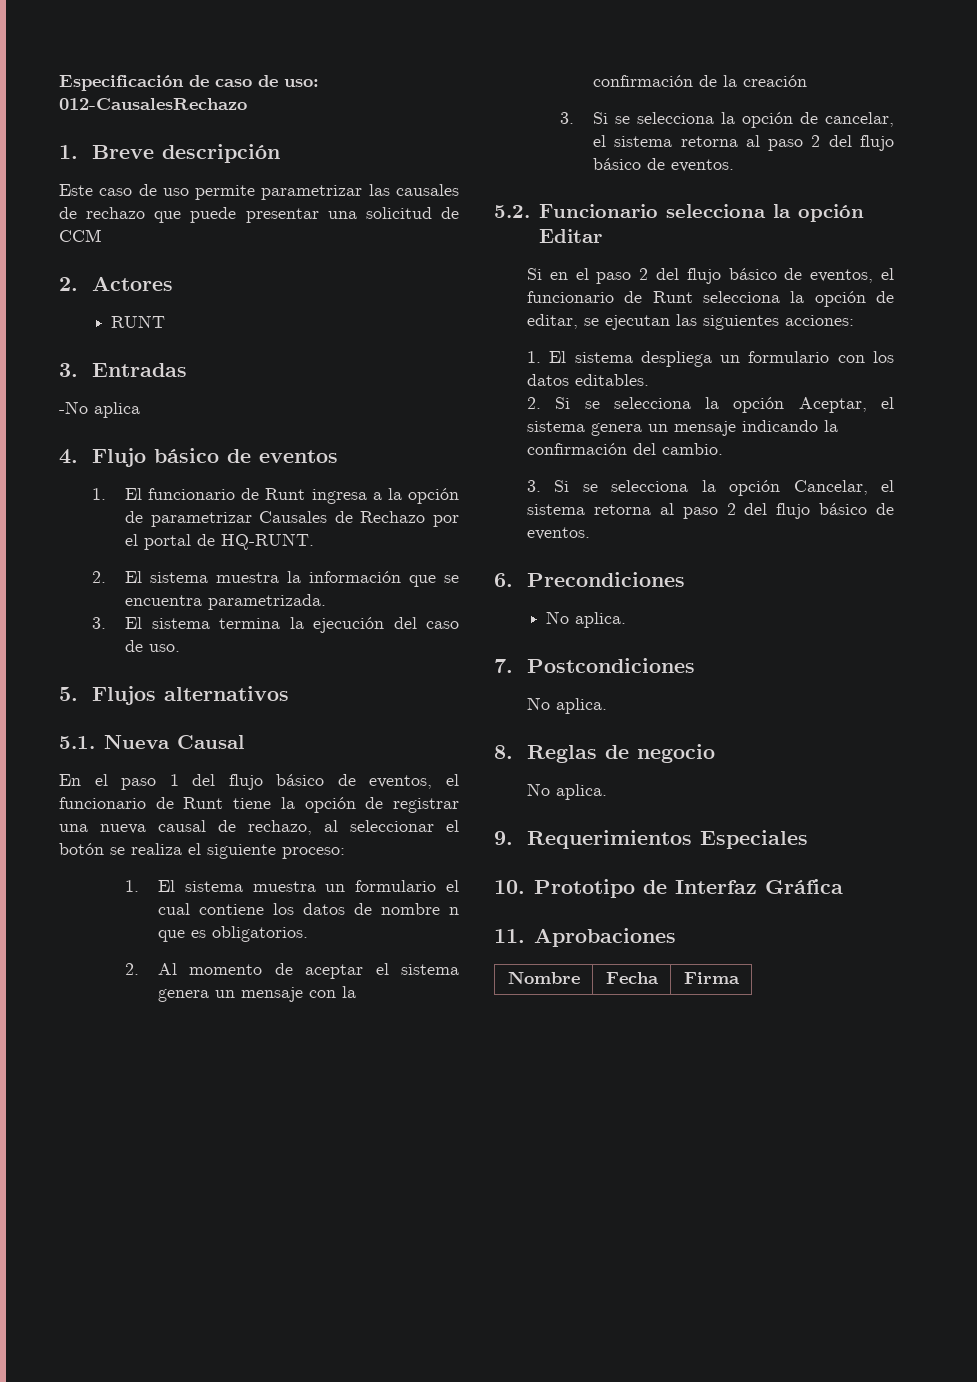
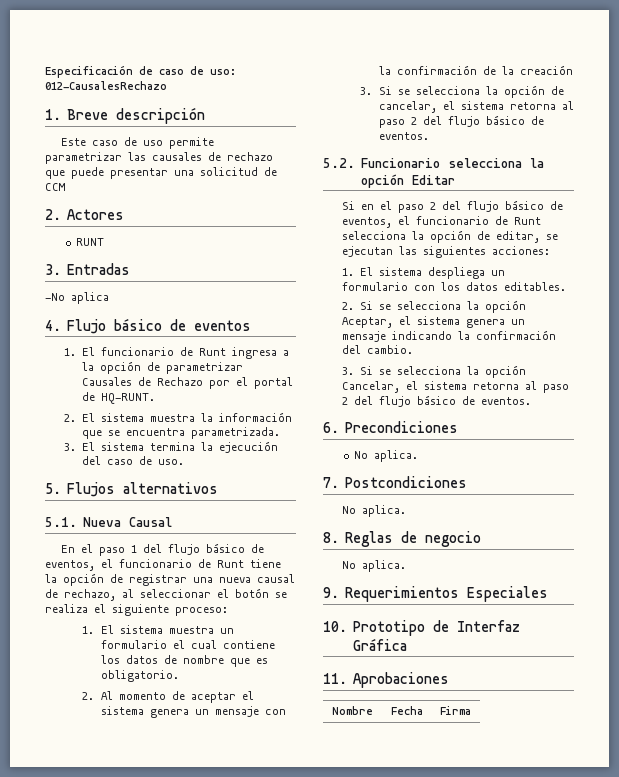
- 1. El sistema muestra un formulario el cual contiene los datos de nombre n que es obligatorios.
+ 1. El sistema muestra un formulario el cual contiene los datos de nombre que es obligatorio.

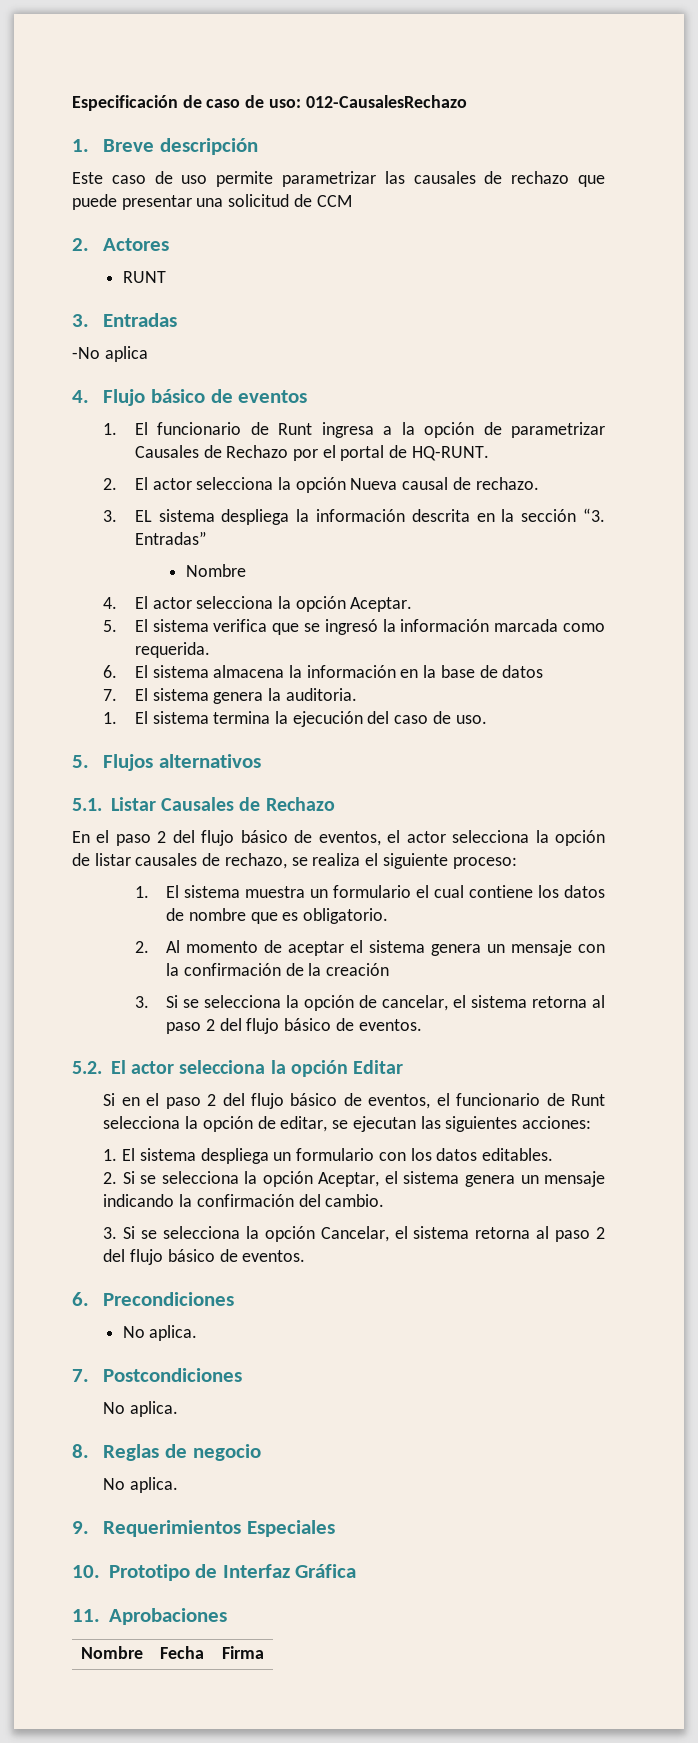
- 2. El sistema muestra la información que se encuentra parametrizada.
- 3. El sistema termina la ejecución del caso de uso.
+ 2. El actor selecciona la opción Nueva causal de rechazo.
+ 3. EL sistema despliega la información descrita en la sección “3. Entradas”
+ Nombre
+ 4. El actor selecciona la opción Aceptar.
+ 5. El sistema verifica que se ingresó la información marcada como requerida.
+ 6. El sistema almacena la información en la base de datos
+ 7. El sistema genera la auditoria.
+ 1. El sistema termina la ejecución del caso de uso.
- 5.1. Nueva Causal
+ 5.1. Listar Causales de Rechazo
- En el paso 1 del flujo básico de eventos, el funcionario de Runt tiene la opción de registrar una nueva causal de rechazo, al seleccionar el botón se realiza el siguiente proceso:
+ En el paso 2 del flujo básico de eventos, el actor selecciona la opción de listar causales de rechazo, se realiza el siguiente proceso:
- 5.2. Funcionario selecciona la opción Editar
+ 5.2. El actor selecciona la opción Editar

